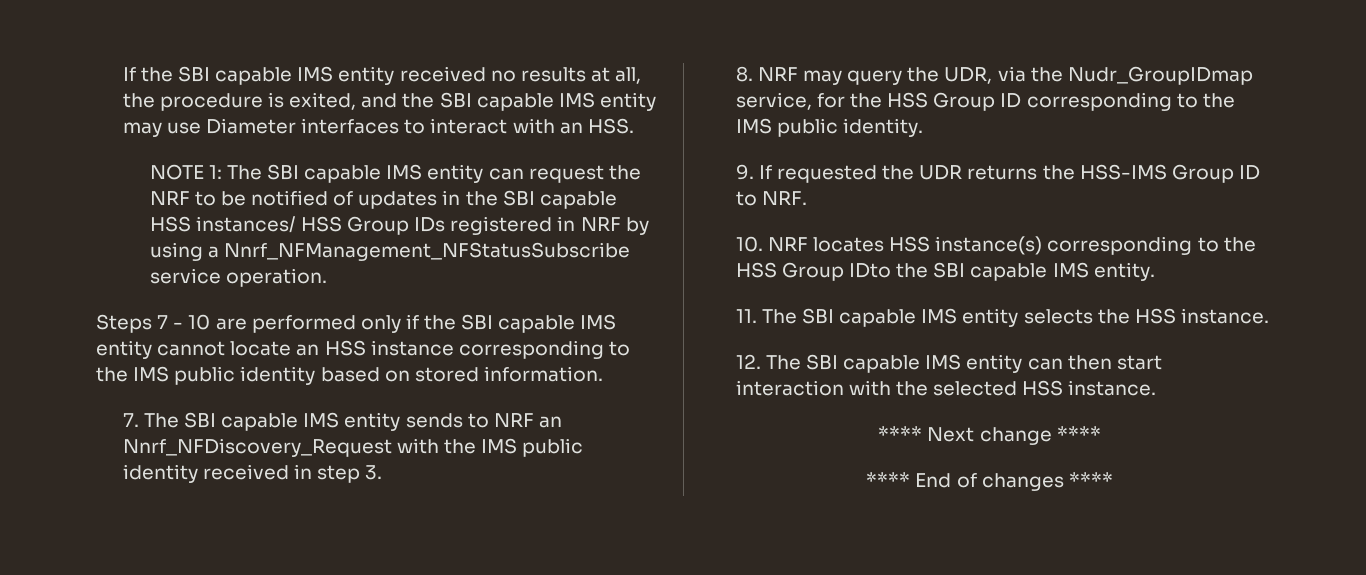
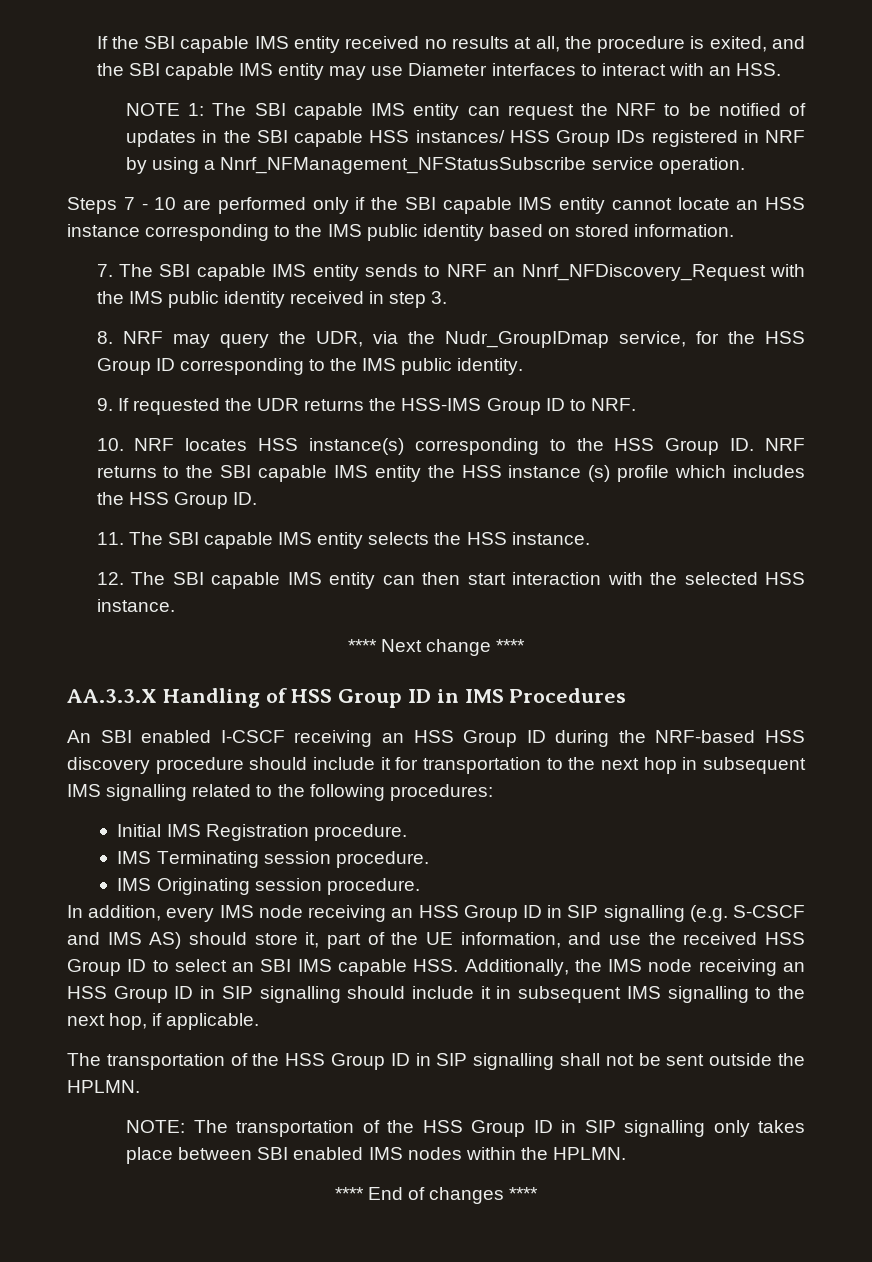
- 10. NRF locates HSS instance(s) corresponding to the HSS Group IDto the SBI capable IMS entity.
+ 10. NRF locates HSS instance(s) corresponding to the HSS Group ID. NRF returns to the SBI capable IMS entity the HSS instance (s) profile which includes the HSS Group ID.
+ AA.3.3.X Handling of HSS Group ID in IMS Procedures
+ An SBI enabled I-CSCF receiving an HSS Group ID during the NRF-based HSS discovery procedure should include it for transportation to the next hop in subsequent IMS signalling related to the following procedures:
+ Initial IMS Registration procedure.
+ IMS Terminating session procedure.
+ IMS Originating session procedure.
+ In addition, every IMS node receiving an HSS Group ID in SIP signalling (e.g. S-CSCF and IMS AS) should store it, part of the UE information, and use the received HSS Group ID to select an SBI IMS capable HSS. Additionally, the IMS node receiving an HSS Group ID in SIP signalling should include it in subsequent IMS signalling to the next hop, if applicable.
+ The transportation of the HSS Group ID in SIP signalling shall not be sent outside the HPLMN.
+ NOTE: The transportation of the HSS Group ID in SIP signalling only takes place between SBI enabled IMS nodes within the HPLMN.

